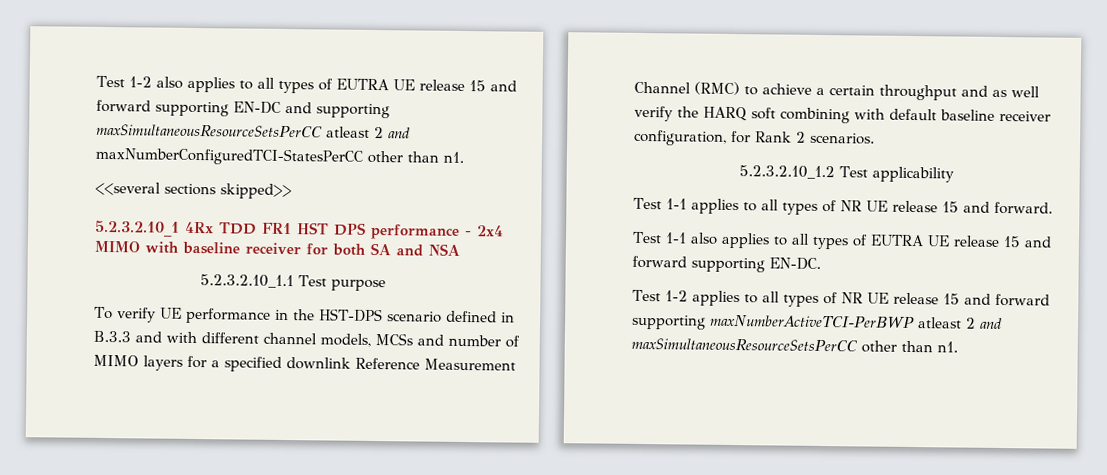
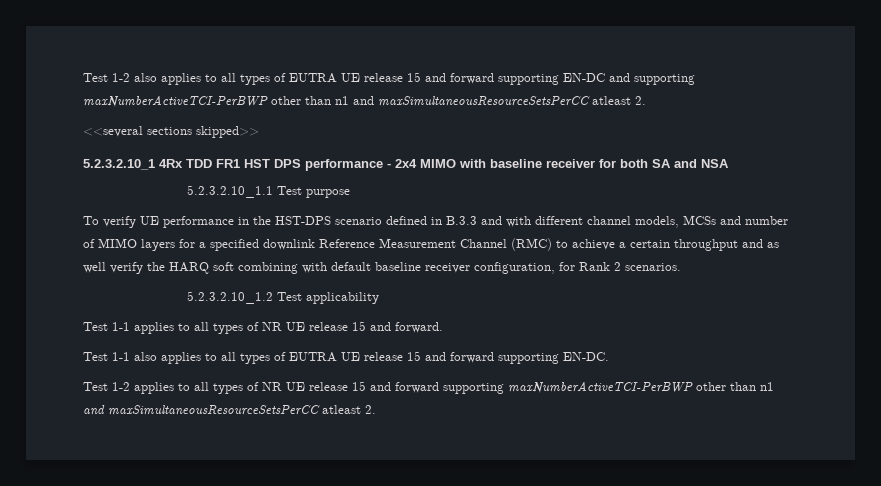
- Test 1-2 also applies to all types of EUTRA UE release 15 and forward supporting EN-DC and supporting maxSimultaneousResourceSetsPerCC atleast 2 and maxNumberConfiguredTCI-StatesPerCC other than n1.
+ Test 1-2 also applies to all types of EUTRA UE release 15 and forward supporting EN-DC and supporting maxNumberActiveTCI-PerBWP other than n1 and maxSimultaneousResourceSetsPerCC atleast 2.
- Test 1-2 applies to all types of NR UE release 15 and forward supporting maxNumberActiveTCI-PerBWP atleast 2 and maxSimultaneousResourceSetsPerCC other than n1.
+ Test 1-2 applies to all types of NR UE release 15 and forward supporting maxNumberActiveTCI-PerBWP other than n1 and maxSimultaneousResourceSetsPerCC atleast 2.

